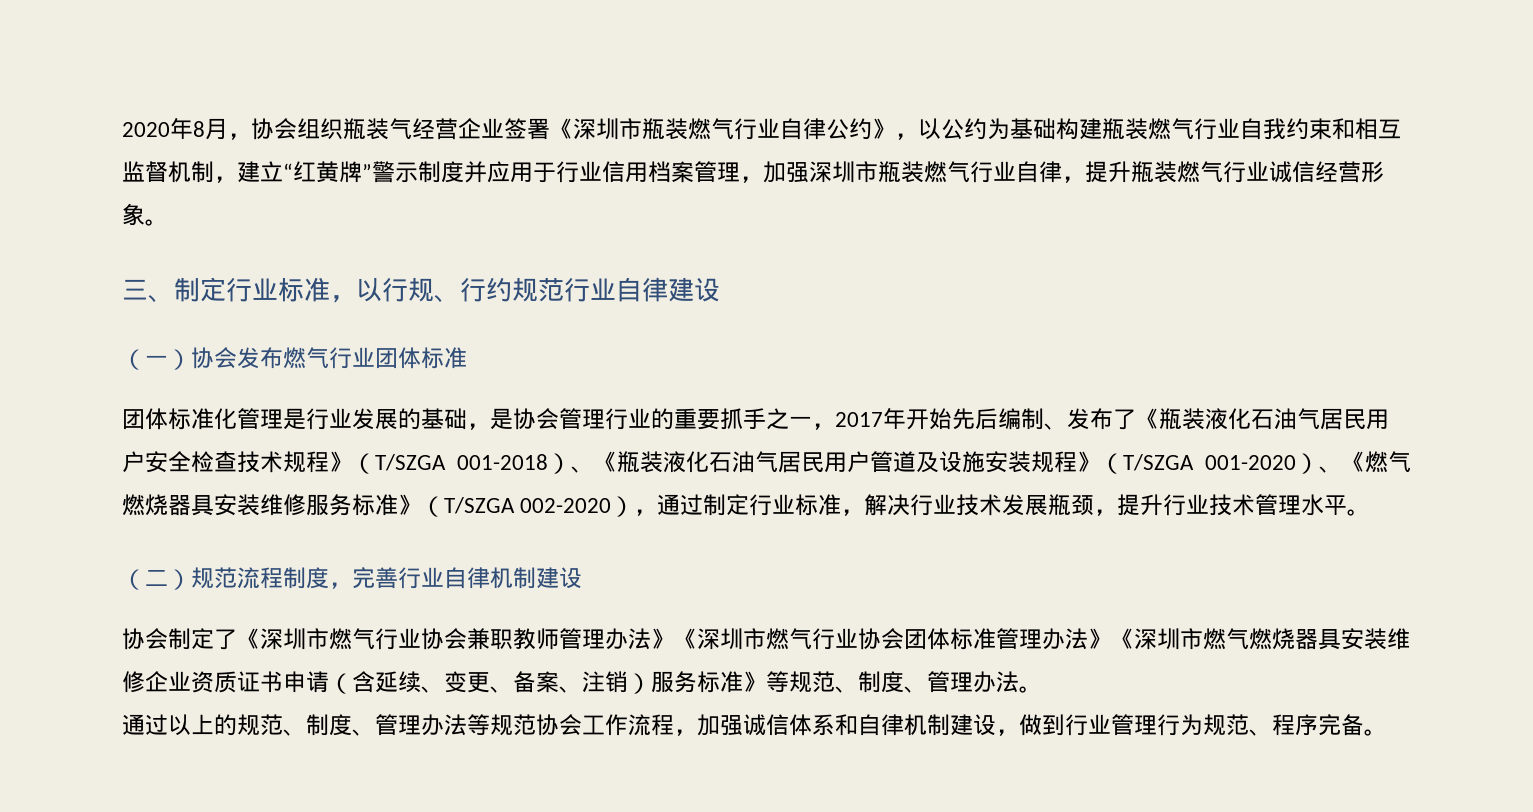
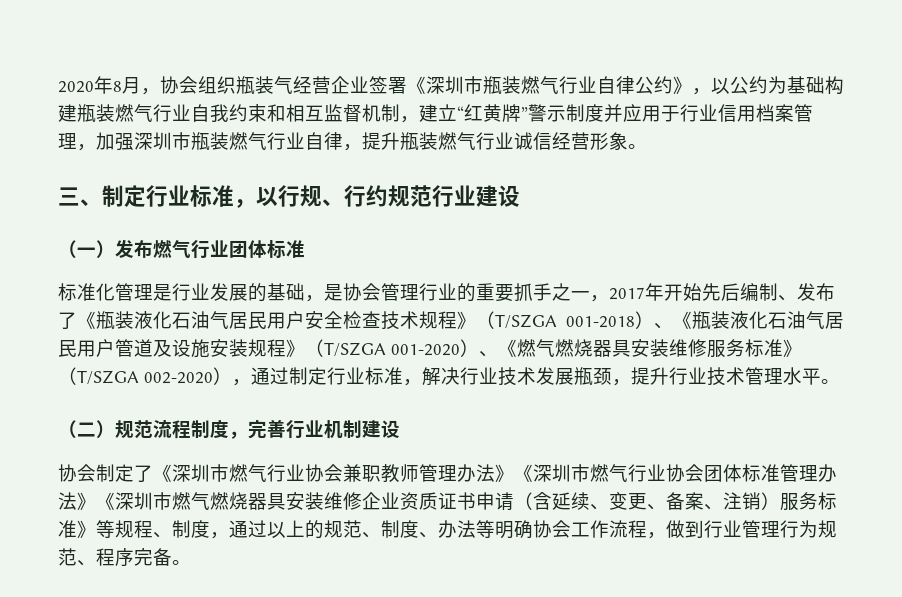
- 三、制定行业标准，以行规、行约规范行业自律建设
+ 三、制定行业标准，以行规、行约规范行业建设
- （一）协会发布燃气行业团体标准
+ （一）发布燃气行业团体标准
- 团体标准化管理是行业发展的基础，是协会管理行业的重要抓手之一，2017年开始先后编制、发布了《瓶装液化石油气居民用户安全检查技术规程》（T/SZGA 001-2018）、《瓶装液化石油气居民用户管道及设施安装规程》（T/SZGA 001-2020）、《燃气燃烧器具安装维修服务标准》（T/SZGA 002-2020），通过制定行业标准，解决行业技术发展瓶颈，提升行业技术管理水平。
+ 标准化管理是行业发展的基础，是协会管理行业的重要抓手之一，2017年开始先后编制、发布了《瓶装液化石油气居民用户安全检查技术规程》（T/SZGA 001-2018）、《瓶装液化石油气居民用户管道及设施安装规程》（T/SZGA 001-2020）、《燃气燃烧器具安装维修服务标准》（T/SZGA 002-2020），通过制定行业标准，解决行业技术发展瓶颈，提升行业技术管理水平。
- （二）规范流程制度，完善行业自律机制建设
+ （二）规范流程制度，完善行业机制建设
- 协会制定了《深圳市燃气行业协会兼职教师管理办法》《深圳市燃气行业协会团体标准管理办法》《深圳市燃气燃烧器具安装维修企业资质证书申请（含延续、变更、备案、注销）服务标准》等规范、制度、管理办法。
- 通过以上的规范、制度、管理办法等规范协会工作流程，加强诚信体系和自律机制建设，做到行业管理行为规范、程序完备。
+ 协会制定了《深圳市燃气行业协会兼职教师管理办法》《深圳市燃气行业协会团体标准管理办法》《深圳市燃气燃烧器具安装维修企业资质证书申请（含延续、变更、备案、注销）服务标准》等规程、制度，通过以上的规范、制度、办法等明确协会工作流程，做到行业管理行为规范、程序完备。

